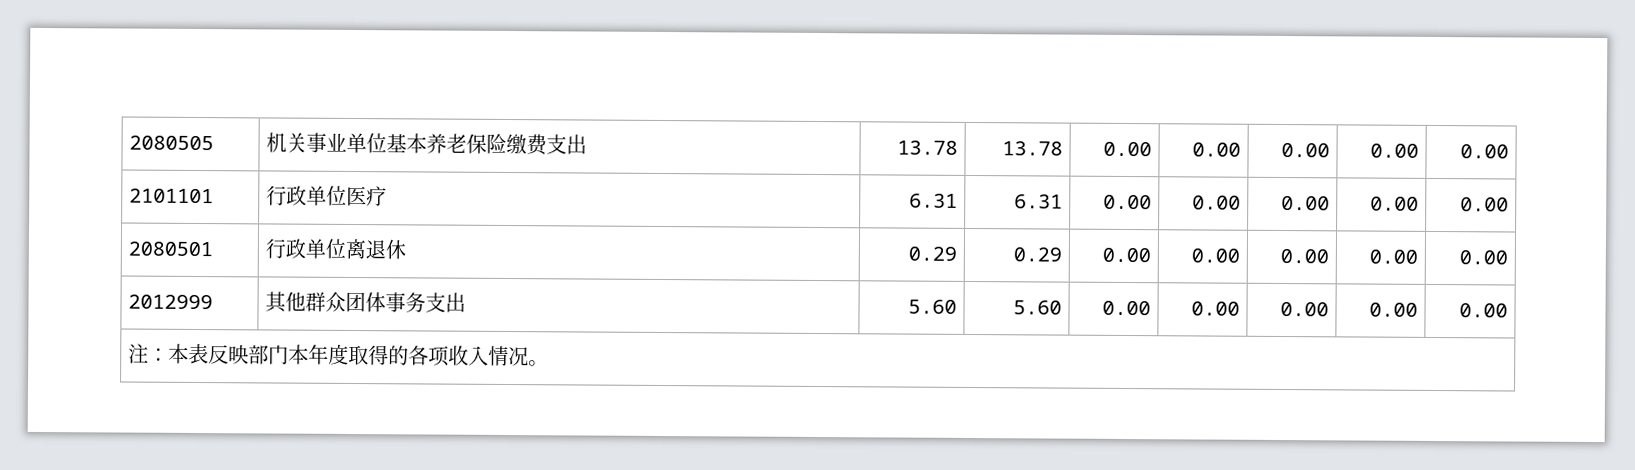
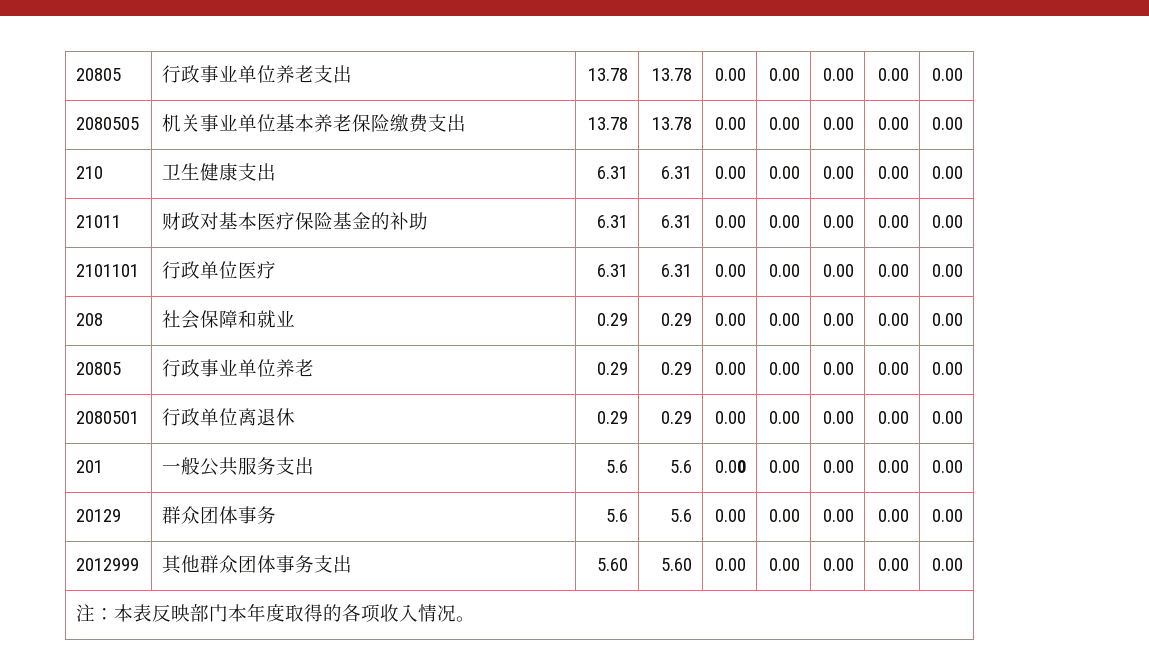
+ 20805 | 行政事业单位养老支出 | 13.78 | 13.78 | 0.00 | 0.00 | 0.00 | 0.00 | 0.00
+ 210 | 卫生健康支出 | 6.31 | 6.31 | 0.00 | 0.00 | 0.00 | 0.00 | 0.00
+ 21011 | 财政对基本医疗保险基金的补助 | 6.31 | 6.31 | 0.00 | 0.00 | 0.00 | 0.00 | 0.00
+ 208 | 社会保障和就业 | 0.29 | 0.29 | 0.00 | 0.00 | 0.00 | 0.00 | 0.00
+ 20805 | 行政事业单位养老 | 0.29 | 0.29 | 0.00 | 0.00 | 0.00 | 0.00 | 0.00
+ 201 | 一般公共服务支出 | 5.6 | 5.6 | 0.00 | 0.00 | 0.00 | 0.00 | 0.00
+ 20129 | 群众团体事务 | 5.6 | 5.6 | 0.00 | 0.00 | 0.00 | 0.00 | 0.00

